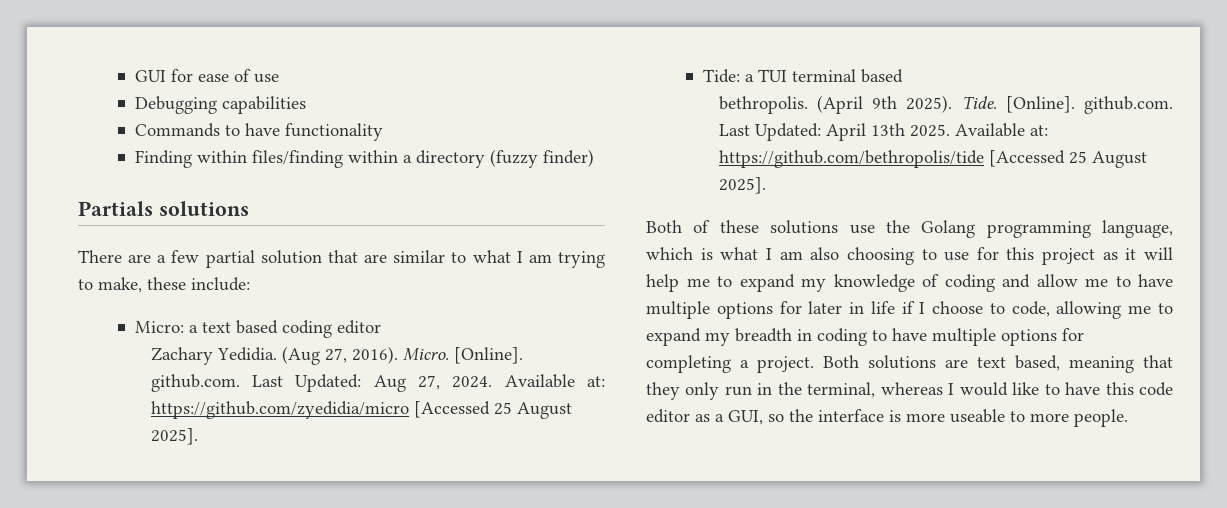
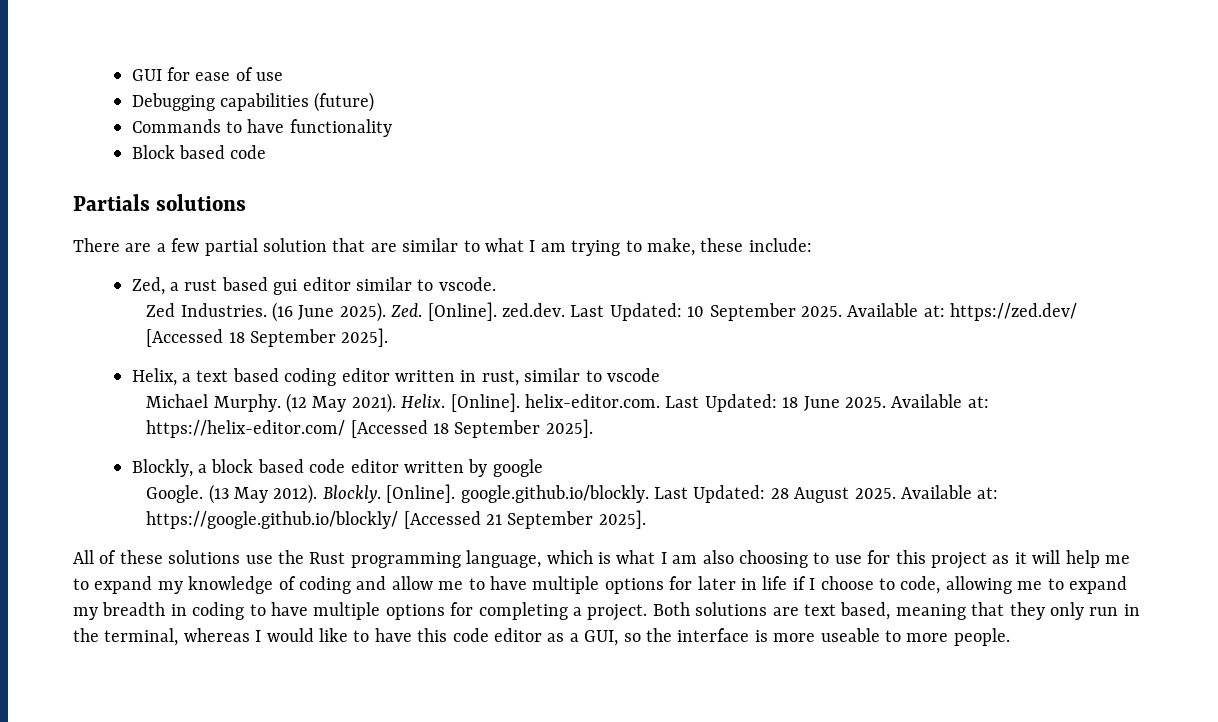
- Debugging capabilities
+ Debugging capabilities (future)
- Finding within files/finding within a directory (fuzzy finder)
+ Block based code
- Micro: a text based coding editor
- Zachary Yedidia. (Aug 27, 2016). Micro. [Online]. github.com. Last Updated: Aug 27, 2024. Available at: https://github.com/zyedidia/micro [Accessed 25 August 2025].
- Tide: a TUI terminal based
- bethropolis. (April 9th 2025). Tide. [Online]. github.com. Last Updated: April 13th 2025. Available at: https://github.com/bethropolis/tide [Accessed 25 August 2025].
- Both of these solutions use the Golang programming language, which is what I am also choosing to use for this project as it will help me to expand my knowledge of coding and allow me to have multiple options for later in life if I choose to code, allowing me to expand my breadth in coding to have multiple options for completing a project.
+ Zed, a rust based gui editor similar to vscode.
+ Zed Industries. (16 June 2025). Zed. [Online]. zed.dev. Last Updated: 10 September 2025. Available at: https://zed.dev/ [Accessed 18 September 2025].
+ Helix, a text based coding editor written in rust, similar to vscode
+ Michael Murphy. (12 May 2021). Helix. [Online]. helix-editor.com. Last Updated: 18 June 2025. Available at: https://helix-editor.com/ [Accessed 18 September 2025].
+ Blockly, a block based code editor written by google
+ Google. (13 May 2012). Blockly. [Online]. google.github.io/blockly. Last Updated: 28 August 2025. Available at: https://google.github.io/blockly/ [Accessed 21 September 2025].
+ All of these solutions use the Rust programming language, which is what I am also choosing to use for this project as it will help me to expand my knowledge of coding and allow me to have multiple options for later in life if I choose to code, allowing me to expand my breadth in coding to have multiple options for completing a project.

